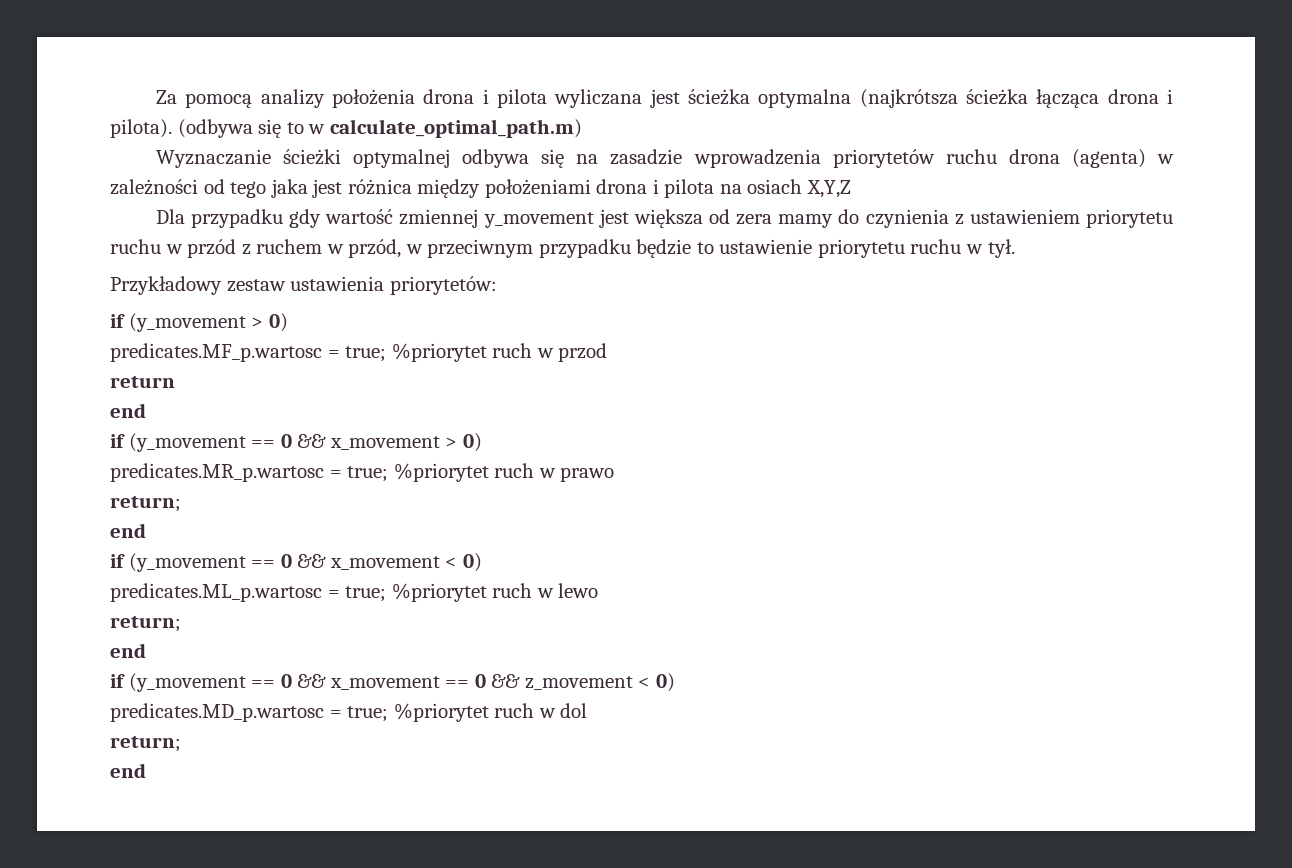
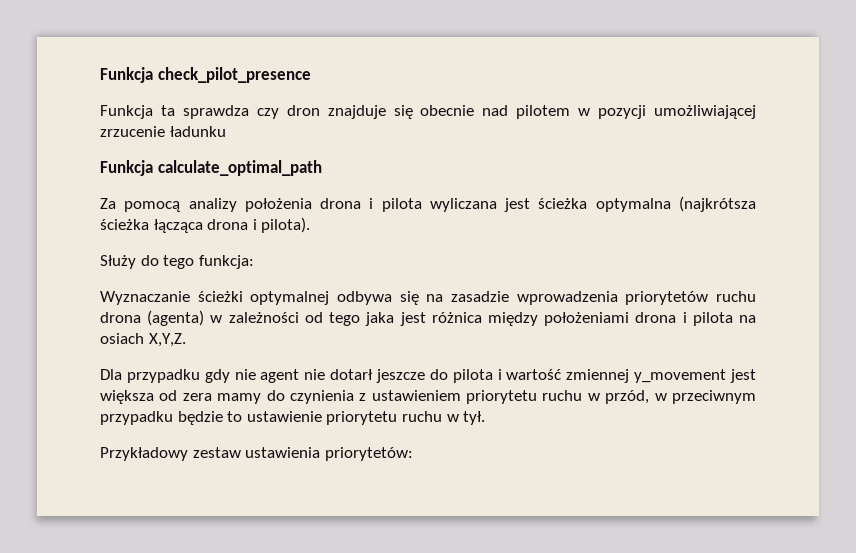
+ Funkcja check_pilot_presence
+ Funkcja ta sprawdza czy dron znajduje się obecnie nad pilotem w pozycji umożliwiającej zrzucenie ładunku
+ Funkcja calculate_optimal_path
- Za pomocą analizy położenia drona i pilota wyliczana jest ścieżka optymalna (najkrótsza ścieżka łącząca drona i pilota). (odbywa się to w calculate_optimal_path.m)
+ Za pomocą analizy położenia drona i pilota wyliczana jest ścieżka optymalna (najkrótsza ścieżka łącząca drona i pilota).
+ Służy do tego funkcja:
- Wyznaczanie ścieżki optymalnej odbywa się na zasadzie wprowadzenia priorytetów ruchu drona (agenta) w zależności od tego jaka jest różnica między położeniami drona i pilota na osiach X,Y,Z
+ Wyznaczanie ścieżki optymalnej odbywa się na zasadzie wprowadzenia priorytetów ruchu drona (agenta) w zależności od tego jaka jest różnica między położeniami drona i pilota na osiach X,Y,Z.
- Dla przypadku gdy wartość zmiennej y_movement jest większa od zera mamy do czynienia z ustawieniem priorytetu ruchu w przód z ruchem w przód, w przeciwnym przypadku będzie to ustawienie priorytetu ruchu w tył.
+ Dla przypadku gdy nie agent nie dotarł jeszcze do pilota i wartość zmiennej y_movement jest większa od zera mamy do czynienia z ustawieniem priorytetu ruchu w przód, w przeciwnym przypadku będzie to ustawienie priorytetu ruchu w tył.
- if (y_movement > 0)
- predicates.MF_p.wartosc = true; %priorytet ruch w przod
- return
- end
- if (y_movement == 0 && x_movement > 0)
- predicates.MR_p.wartosc = true; %priorytet ruch w prawo
- return;
- end
- if (y_movement == 0 && x_movement < 0)
- predicates.ML_p.wartosc = true; %priorytet ruch w lewo
- return;
- end
- if (y_movement == 0 && x_movement == 0 && z_movement < 0)
- predicates.MD_p.wartosc = true; %priorytet ruch w dol
- return;
- end

